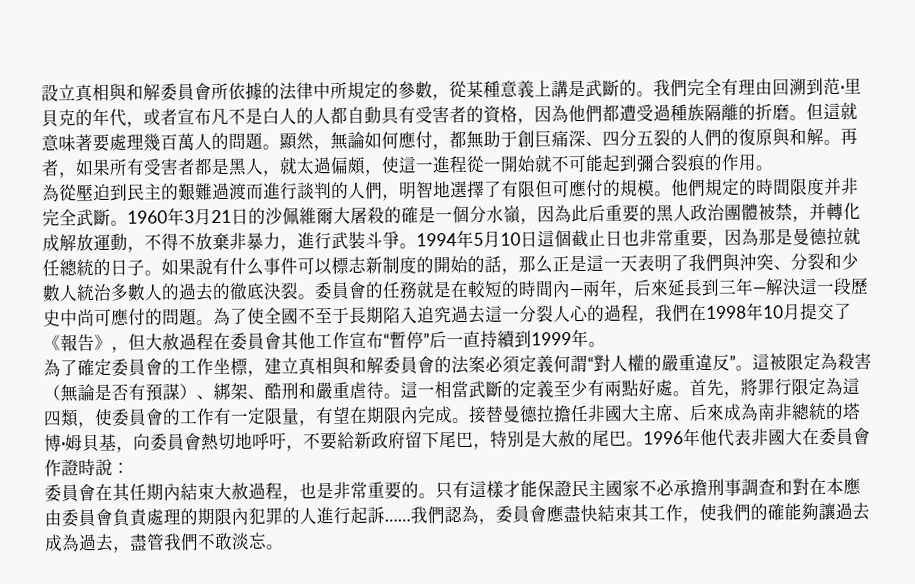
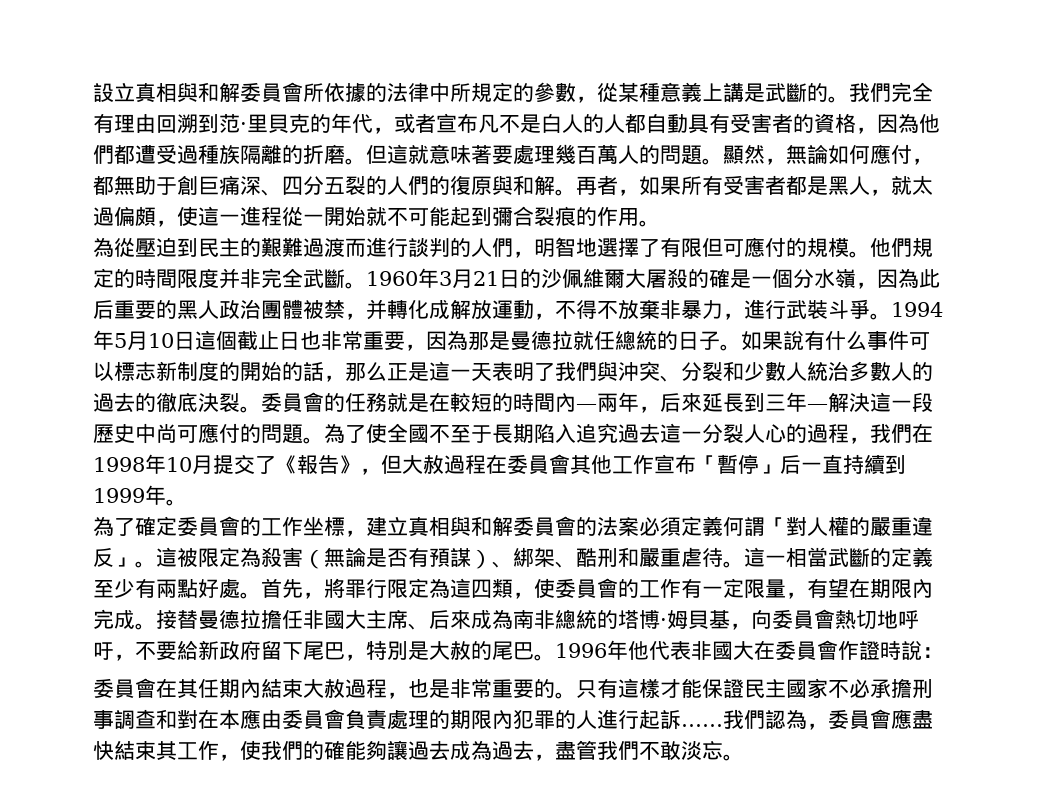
- 為了使全國不至于長期陷入追究過去這一分裂人心的過程，我們在1998年10月提交了《報告》，但大赦過程在委員會其他工作宣布“暫停”后一直持續到1999年。
+ 為了使全國不至于長期陷入追究過去這一分裂人心的過程，我們在1998年10月提交了《報告》，但大赦過程在委員會其他工作宣布「暫停」后一直持續到1999年。
- 為了確定委員會的工作坐標，建立真相與和解委員會的法案必須定義何謂“對人權的嚴重違反”。
+ 為了確定委員會的工作坐標，建立真相與和解委員會的法案必須定義何謂「對人權的嚴重違反」。

